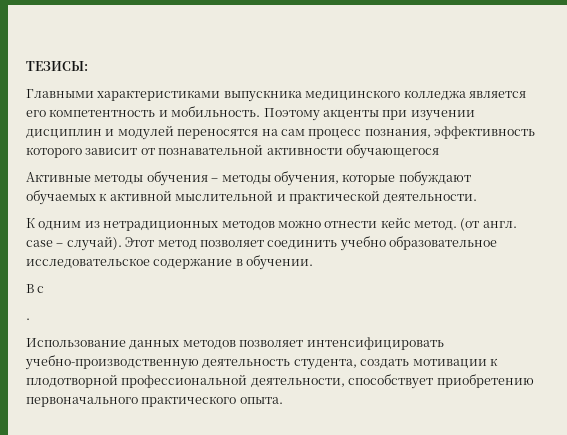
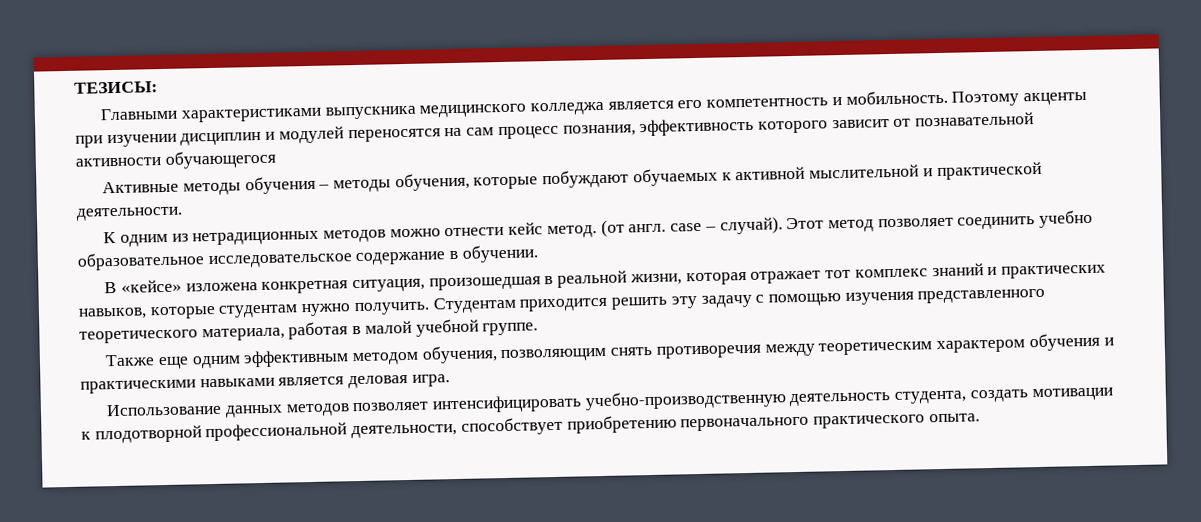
- В с
- .
+ В «кейсе» изложена конкретная ситуация, произошедшая в реальной жизни, которая отражает тот комплекс знаний и практических навыков, которые студентам нужно получить. Студентам приходится решить эту задачу с помощью изучения представленного теоретического материала, работая в малой учебной группе.
+ Также еще одним эффективным методом обучения, позволяющим снять противоречия между теоретическим характером обучения и практическими навыками является деловая игра.

